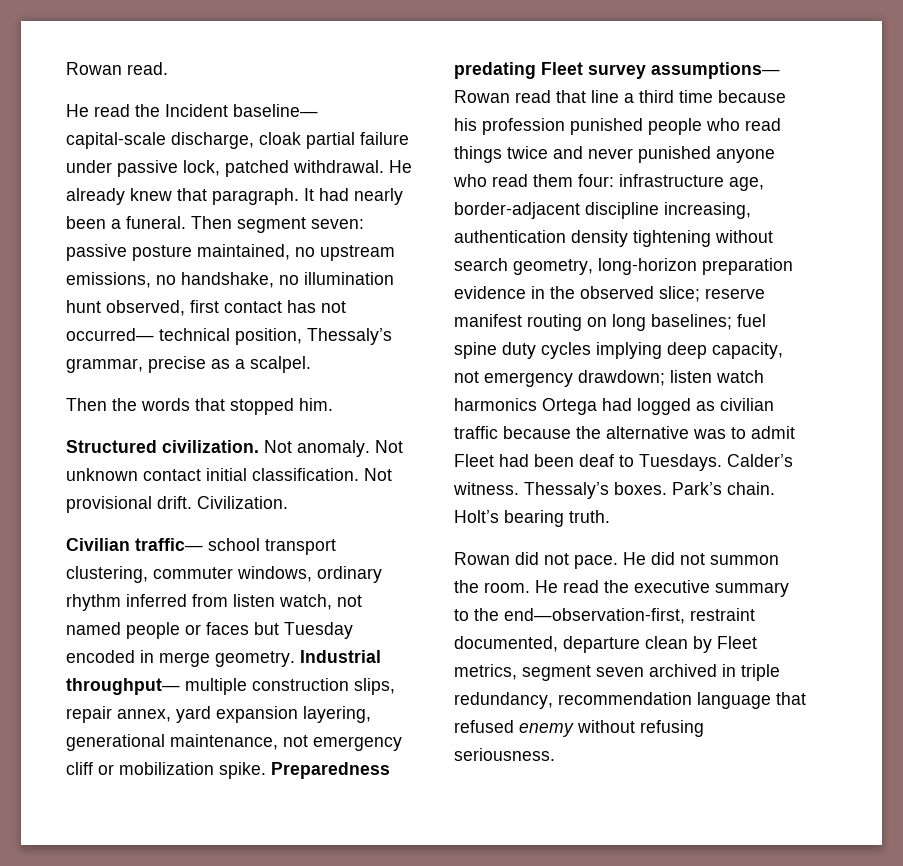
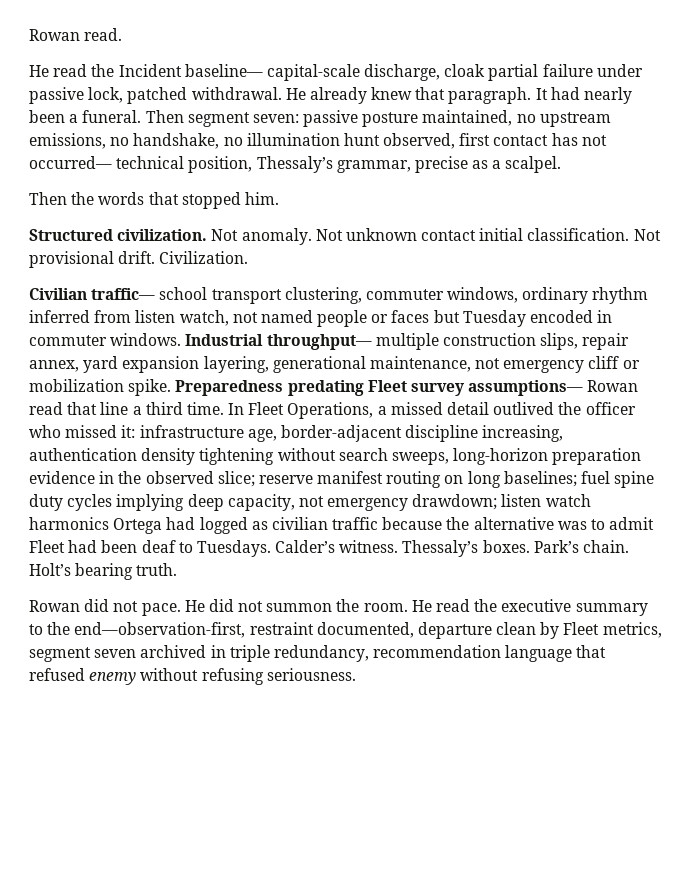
- Civilian traffic— school transport clustering, commuter windows, ordinary rhythm inferred from listen watch, not named people or faces but Tuesday encoded in merge geometry.
+ Civilian traffic— school transport clustering, commuter windows, ordinary rhythm inferred from listen watch, not named people or faces but Tuesday encoded in commuter windows.
- Preparedness predating Fleet survey assumptions— Rowan read that line a third time because his profession punished people who read things twice and never punished anyone who read them four:
+ Preparedness predating Fleet survey assumptions— Rowan read that line a third time. In Fleet Operations, a missed detail outlived the officer who missed it:
- infrastructure age, border-adjacent discipline increasing, authentication density tightening without search geometry, long-horizon preparation evidence in the observed slice;
+ infrastructure age, border-adjacent discipline increasing, authentication density tightening without search sweeps, long-horizon preparation evidence in the observed slice;

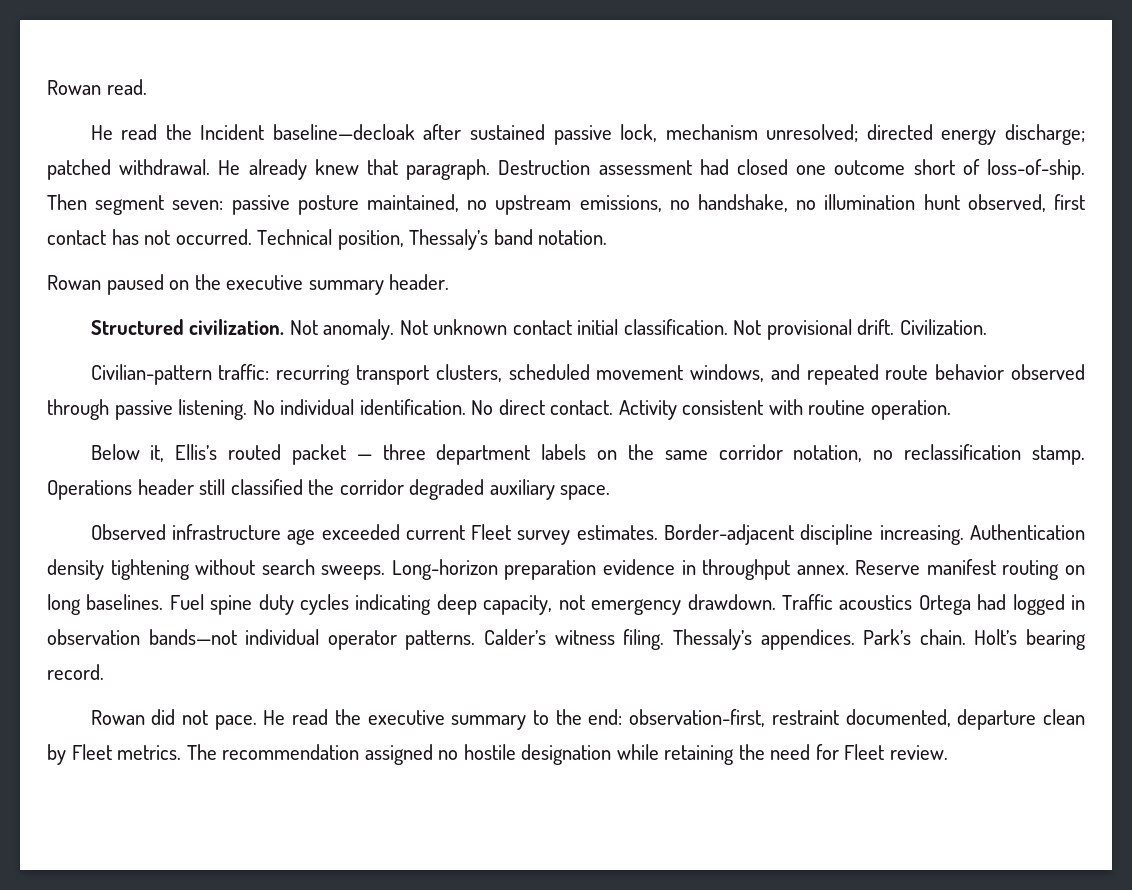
- He read the Incident baseline— capital-scale discharge, cloak partial failure under passive lock, patched withdrawal.
+ He read the Incident baseline—decloak after sustained passive lock, mechanism unresolved; directed energy discharge; patched withdrawal.
- It had nearly been a funeral.
+ Destruction assessment had closed one outcome short of loss-of-ship.
- Then segment seven: passive posture maintained, no upstream emissions, no handshake, no illumination hunt observed, first contact has not occurred— technical position, Thessaly’s grammar, precise as a scalpel.
- Then the words that stopped him.
+ Then segment seven: passive posture maintained, no upstream emissions, no handshake, no illumination hunt observed, first contact has not occurred. Technical position, Thessaly’s band notation.
+ Rowan paused on the executive summary header.
- Civilian traffic— school transport clustering, commuter windows, ordinary rhythm inferred from listen watch, not named people or faces but Tuesday encoded in commuter windows. Industrial throughput— multiple construction slips, repair annex, yard expansion layering, generational maintenance, not emergency cliff or mobilization spike. Preparedness predating Fleet survey assumptions— Rowan read that line a third time. In Fleet Operations, a missed detail outlived the officer who missed it: infrastructure age, border-adjacent discipline increasing, authentication density tightening without search sweeps, long-horizon preparation evidence in the observed slice; reserve manifest routing on long baselines; fuel spine duty cycles implying deep capacity, not emergency drawdown; listen watch harmonics Ortega had logged as civilian traffic because the alternative was to admit Fleet had been deaf to Tuesdays. Calder’s witness. Thessaly’s boxes.
+ Civilian-pattern traffic: recurring transport clusters, scheduled movement windows, and repeated route behavior observed through passive listening. No individual identification. No direct contact. Activity consistent with routine operation.
+ Below it, Ellis’s routed packet — three department labels on the same corridor notation, no reclassification stamp. Operations header still classified the corridor degraded auxiliary space.
+ Observed infrastructure age exceeded current Fleet survey estimates. Border-adjacent discipline increasing. Authentication density tightening without search sweeps. Long-horizon preparation evidence in throughput annex. Reserve manifest routing on long baselines. Fuel spine duty cycles indicating deep capacity, not emergency drawdown. Traffic acoustics Ortega had logged in observation bands—not individual operator patterns. Calder’s witness filing. Thessaly’s appendices.
- Holt’s bearing truth.
+ Holt’s bearing record.
- He did not summon the room. He read the executive summary to the end—observation-first, restraint documented, departure clean by Fleet metrics, segment seven archived in triple redundancy, recommendation language that refused enemy without refusing seriousness.
+ He read the executive summary to the end: observation-first, restraint documented, departure clean by Fleet metrics. The recommendation assigned no hostile designation while retaining the need for Fleet review.

